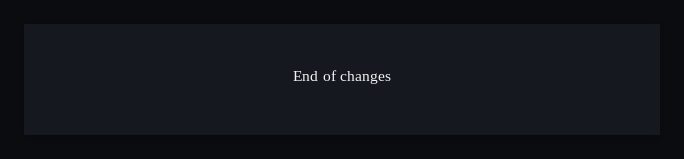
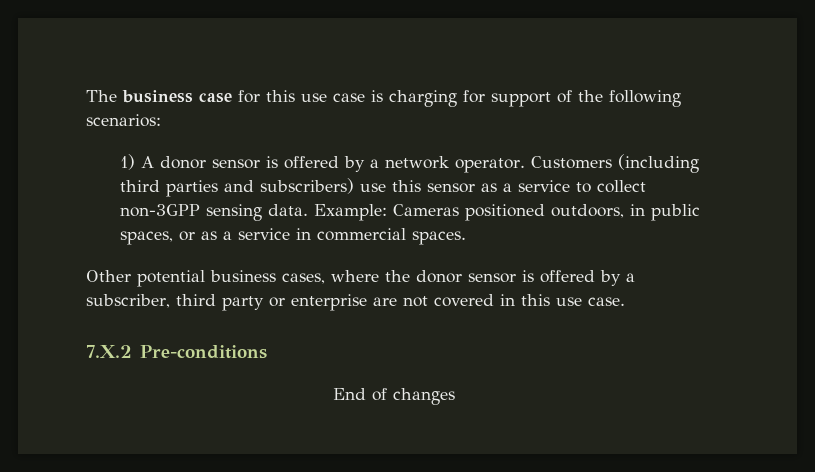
+ The business case for this use case is charging for support of the following scenarios:
+ 1) A donor sensor is offered by a network operator. Customers (including third parties and subscribers) use this sensor as a service to collect non-3GPP sensing data. Example: Cameras positioned outdoors, in public spaces, or as a service in commercial spaces.
+ Other potential business cases, where the donor sensor is offered by a subscriber, third party or enterprise are not covered in this use case.
+ 7.X.2 Pre-conditions

